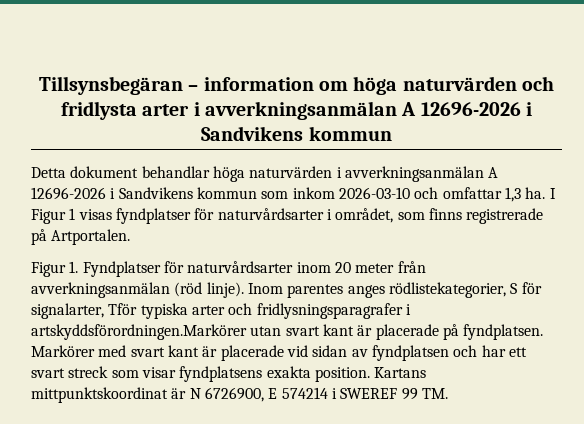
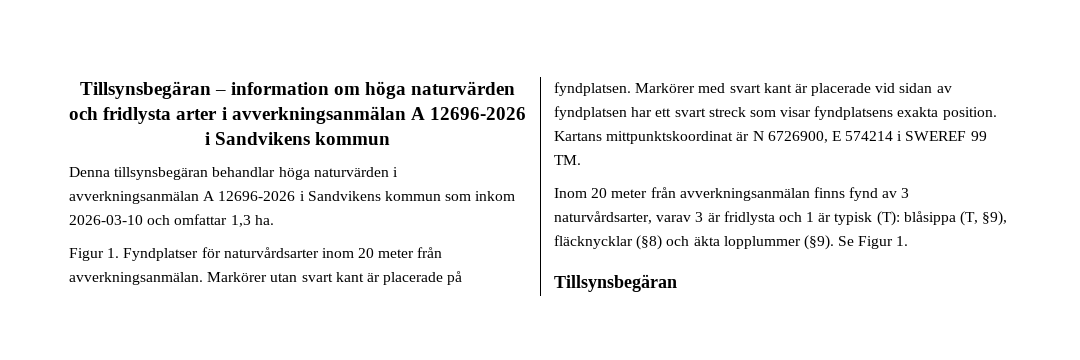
- Detta dokument behandlar höga naturvärden i avverkningsanmälan A 12696-2026 i Sandvikens kommun som inkom 2026-03-10 och omfattar 1,3 ha. I Figur 1 visas fyndplatser för naturvårdsarter i området, som finns registrerade på Artportalen.
+ Denna tillsynsbegäran behandlar höga naturvärden i avverkningsanmälan A 12696-2026 i Sandvikens kommun som inkom 2026-03-10 och omfattar 1,3 ha.
- Figur 1. Fyndplatser för naturvårdsarter inom 20 meter från avverkningsanmälan (röd linje). Inom parentes anges rödlistekategorier, S för signalarter, Tför typiska arter och fridlysningsparagrafer i artskyddsförordningen.Markörer utan svart kant är placerade på fyndplatsen.
+ Figur 1. Fyndplatser för naturvårdsarter inom 20 meter från avverkningsanmälan. Markörer utan svart kant är placerade på fyndplatsen.
- Markörer med svart kant är placerade vid sidan av fyndplatsen och har ett svart streck som visar fyndplatsens exakta position.
+ Markörer med svart kant är placerade vid sidan av fyndplatsen har ett svart streck som visar fyndplatsens exakta position.
+ Inom 20 meter från avverkningsanmälan finns fynd av 3 naturvårdsarter, varav 3 är fridlysta och 1 är typisk (T): blåsippa (T, §9), fläcknycklar (§8) och äkta lopplummer (§9). Se Figur 1.
+ Tillsynsbegäran

